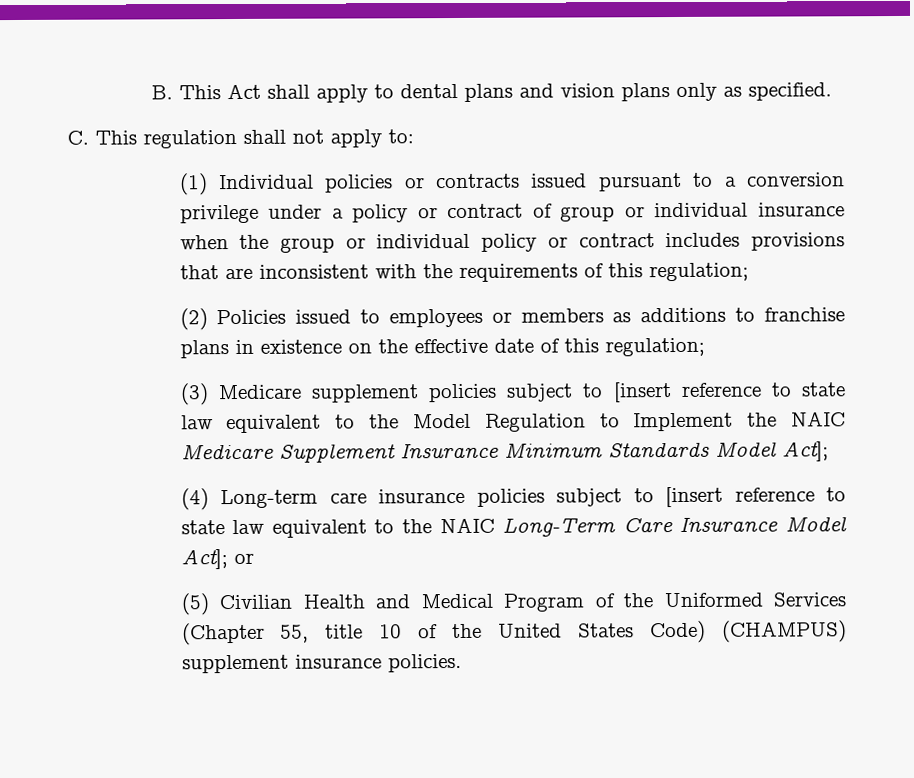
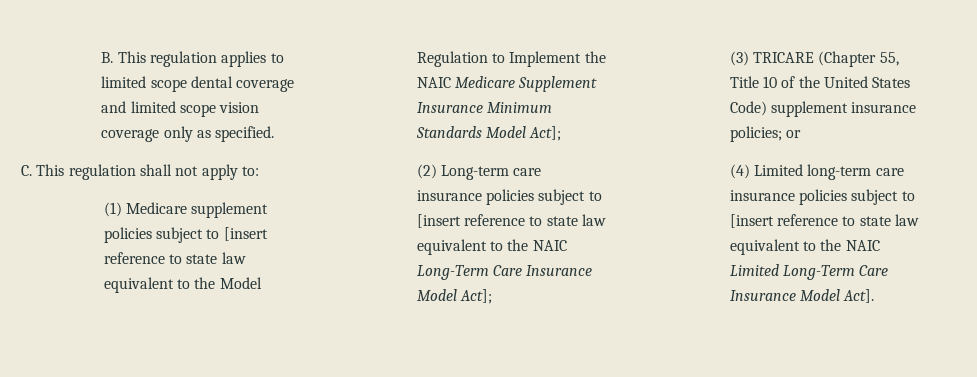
- B. This Act shall apply to dental plans and vision plans only as specified.
+ B. This regulation applies to limited scope dental coverage and limited scope vision coverage only as specified.
- (1) Individual policies or contracts issued pursuant to a conversion privilege under a policy or contract of group or individual insurance when the group or individual policy or contract includes provisions that are inconsistent with the requirements of this regulation;
- (2) Policies issued to employees or members as additions to franchise plans in existence on the effective date of this regulation;
- (3) Medicare supplement policies subject to [insert reference to state law equivalent to the Model Regulation to Implement the NAIC Medicare Supplement Insurance Minimum Standards Model Act];
+ (1) Medicare supplement policies subject to [insert reference to state law equivalent to the Model Regulation to Implement the NAIC Medicare Supplement Insurance Minimum Standards Model Act];
- (4) Long-term care insurance policies subject to [insert reference to state law equivalent to the NAIC Long-Term Care Insurance Model Act]; or
- (5) Civilian Health and Medical Program of the Uniformed Services (Chapter 55, title 10 of the United States Code) (CHAMPUS) supplement insurance policies.
+ (2) Long-term care insurance policies subject to [insert reference to state law equivalent to the NAIC Long-Term Care Insurance Model Act];
+ (3) TRICARE (Chapter 55, Title 10 of the United States Code) supplement insurance policies; or
+ (4) Limited long-term care insurance policies subject to [insert reference to state law equivalent to the NAIC Limited Long-Term Care Insurance Model Act].

